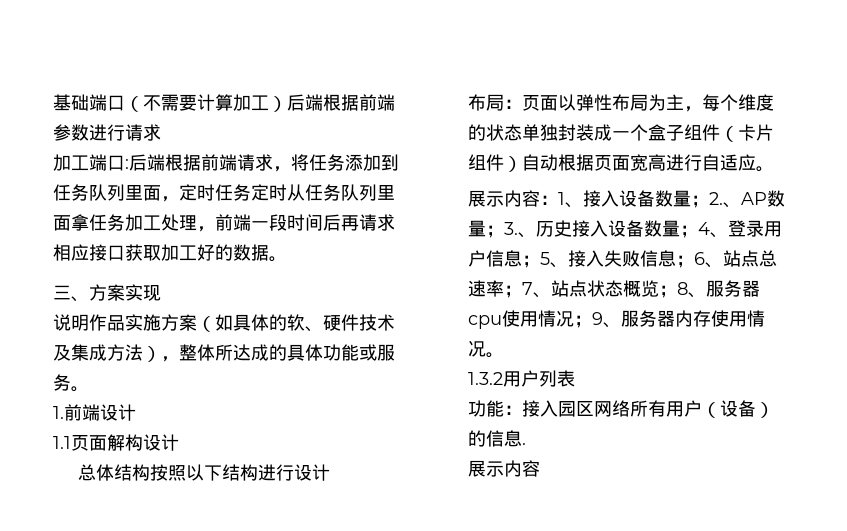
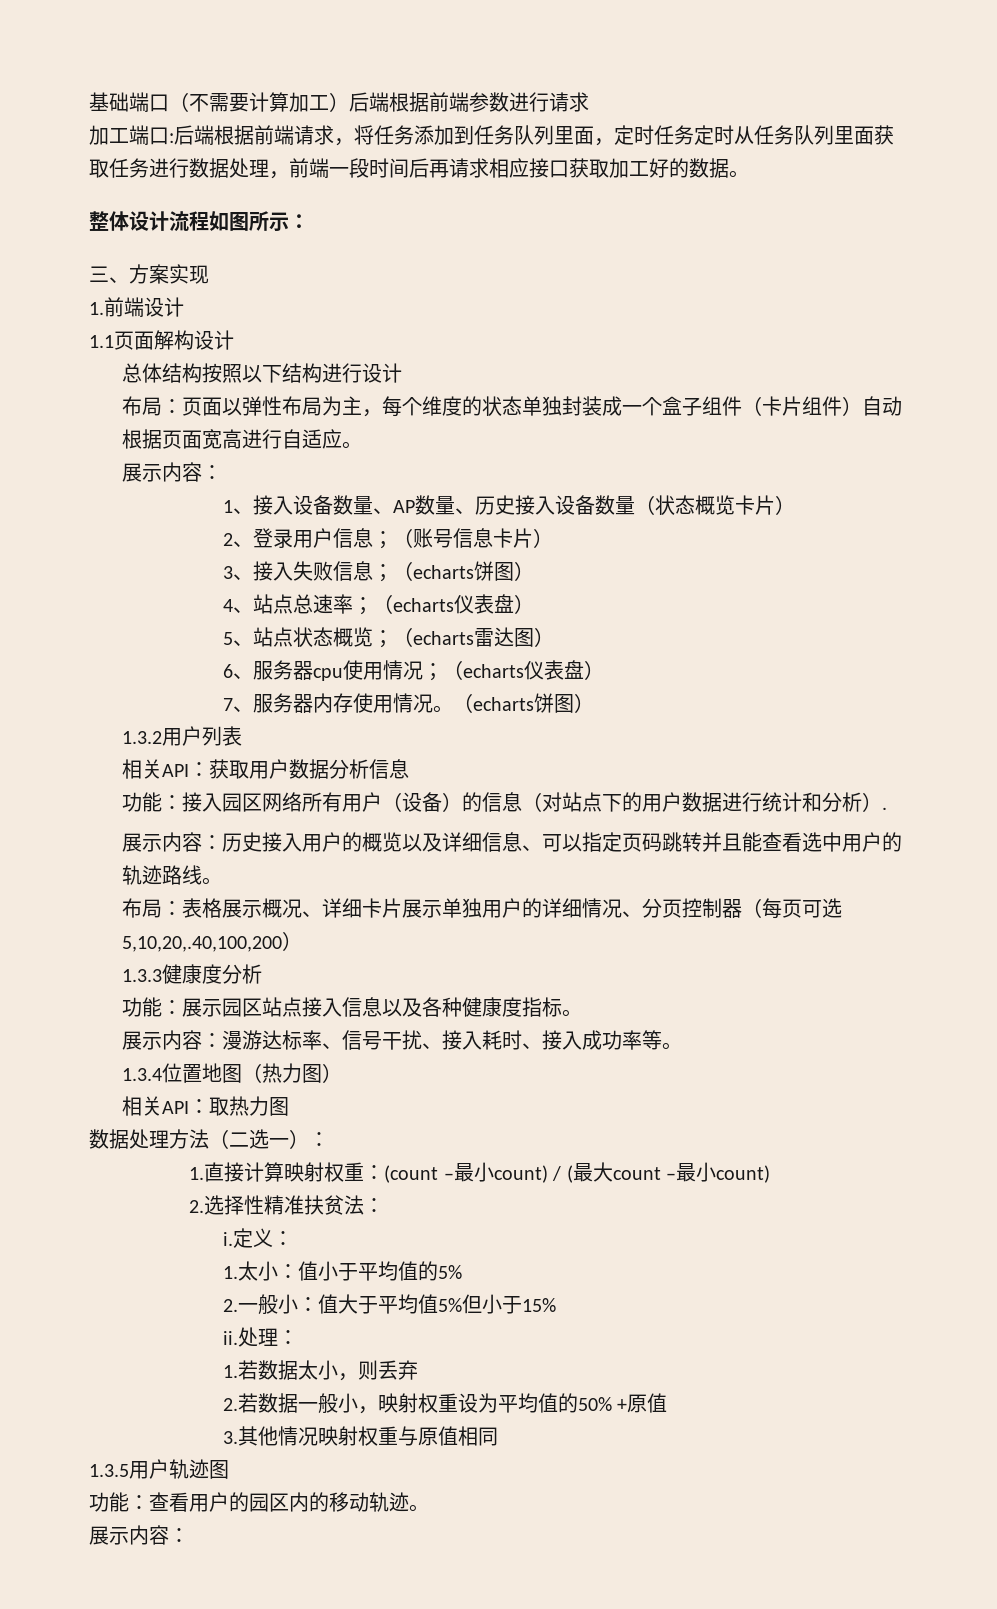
- 加工端口:后端根据前端请求，将任务添加到任务队列里面，定时任务定时从任务队列里面拿任务加工处理，前端一段时间后再请求相应接口获取加工好的数据。
+ 加工端口:后端根据前端请求，将任务添加到任务队列里面，定时任务定时从任务队列里面获取任务进行数据处理，前端一段时间后再请求相应接口获取加工好的数据。
+ 整体设计流程如图所示：
  三、方案实现
- 说明作品实施方案（如具体的软、硬件技术及集成方法），整体所达成的具体功能或服务。
  布局：页面以弹性布局为主，每个维度的状态单独封装成一个盒子组件（卡片组件）自动根据页面宽高进行自适应。
- 展示内容：1、接入设备数量；2.、AP数量；3.、历史接入设备数量；4、登录用户信息；5、接入失败信息；6、站点总速率；7、站点状态概览；8、服务器cpu使用情况；9、服务器内存使用情况。
+ 展示内容：
+ 1、接入设备数量、AP数量、历史接入设备数量（状态概览卡片）
+ 2、登录用户信息；（账号信息卡片）
+ 3、接入失败信息；（echarts饼图）
+ 4、站点总速率；（echarts仪表盘）
+ 5、站点状态概览；（echarts雷达图）
+ 6、服务器cpu使用情况；（echarts仪表盘）
+ 7、服务器内存使用情况。（echarts饼图）
+ 相关API：获取用户数据分析信息
- 功能：接入园区网络所有用户（设备）的信息.
- 展示内容
+ 功能：接入园区网络所有用户（设备）的信息（对站点下的用户数据进行统计和分析）.
+ 展示内容：历史接入用户的概览以及详细信息、可以指定页码跳转并且能查看选中用户的轨迹路线。
+ 布局：表格展示概况、详细卡片展示单独用户的详细情况、分页控制器（每页可选5,10,20,.40,100,200）
+ 1.3.3健康度分析
+ 功能：展示园区站点接入信息以及各种健康度指标。
+ 展示内容：漫游达标率、信号干扰、接入耗时、接入成功率等。
+ 1.3.4位置地图（热力图）
+ 相关API：取热力图
+ 数据处理方法（二选一）：
+ 1.直接计算映射权重：(count –最小count) / (最大count –最小count)
+ 2.选择性精准扶贫法：
+ i.定义：
+ 1.太小：值小于平均值的5%
+ 2.一般小：值大于平均值5%但小于15%
+ ii.处理：
+ 1.若数据太小，则丢弃
+ 2.若数据一般小，映射权重设为平均值的50% +原值
+ 3.其他情况映射权重与原值相同
+ 1.3.5用户轨迹图
+ 功能：查看用户的园区内的移动轨迹。
+ 展示内容：

